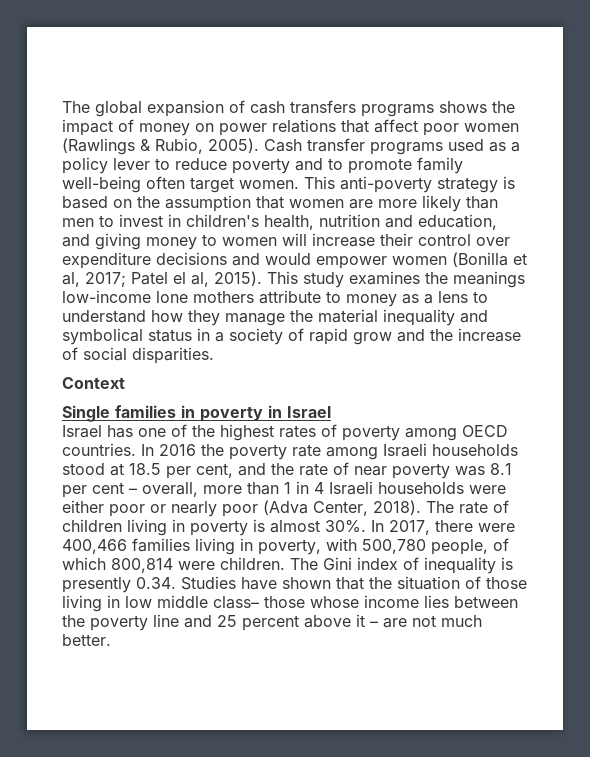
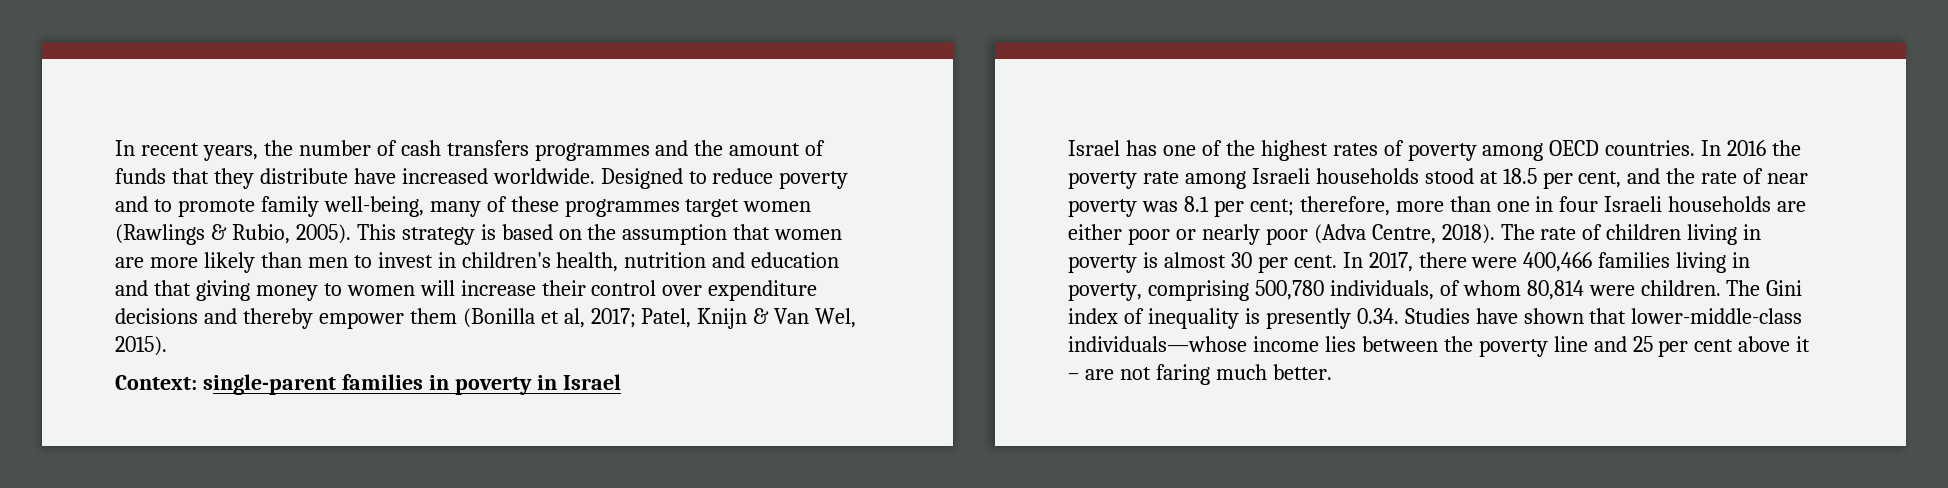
- The global expansion of cash transfers programs shows the impact of money on power relations that affect poor women (Rawlings & Rubio, 2005). Cash transfer programs used as a policy lever to reduce poverty and to promote family well-being often target women. This anti-poverty strategy is based on the assumption that women are more likely than men to invest in children's health, nutrition and education, and giving money to women will increase their control over expenditure decisions and would empower women (Bonilla et al, 2017; Patel el al, 2015). This study examines the meanings low-income lone mothers attribute to money as a lens to understand how they manage the material inequality and symbolical status in a society of rapid grow and the increase of social disparities.
- Context
- Single families in poverty in Israel
+ In recent years, the number of cash transfers programmes and the amount of funds that they distribute have increased worldwide. Designed to reduce poverty and to promote family well-being, many of these programmes target women (Rawlings & Rubio, 2005). This strategy is based on the assumption that women are more likely than men to invest in children's health, nutrition and education and that giving money to women will increase their control over expenditure decisions and thereby empower them (Bonilla et al, 2017; Patel, Knijn & Van Wel, 2015).
+ Context: single-parent families in poverty in Israel
- In 2016 the poverty rate among Israeli households stood at 18.5 per cent, and the rate of near poverty was 8.1 per cent – overall, more than 1 in 4 Israeli households were either poor or nearly poor (Adva Center, 2018).
+ In 2016 the poverty rate among Israeli households stood at 18.5 per cent, and the rate of near poverty was 8.1 per cent; therefore, more than one in four Israeli households are either poor or nearly poor (Adva Centre, 2018).
- The rate of children living in poverty is almost 30%.
+ The rate of children living in poverty is almost 30 per cent.
- In 2017, there were 400,466 families living in poverty, with 500,780 people, of which 800,814 were children.
+ In 2017, there were 400,466 families living in poverty, comprising 500,780 individuals, of whom 80,814 were children.
- The Gini index of inequality is presently 0.34. Studies have shown that the situation of those living in low middle class– those whose income lies between the poverty line and 25 percent above it – are not much better.
+ The Gini index of inequality is presently 0.34. Studies have shown that lower-middle-class individuals—whose income lies between the poverty line and 25 per cent above it – are not faring much better.

